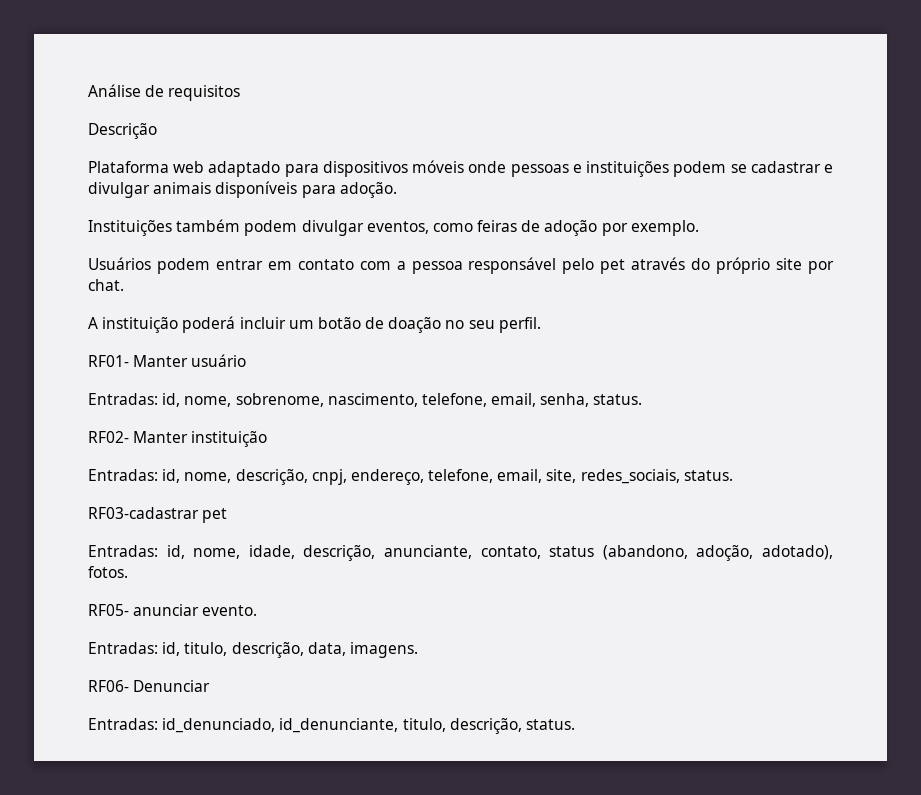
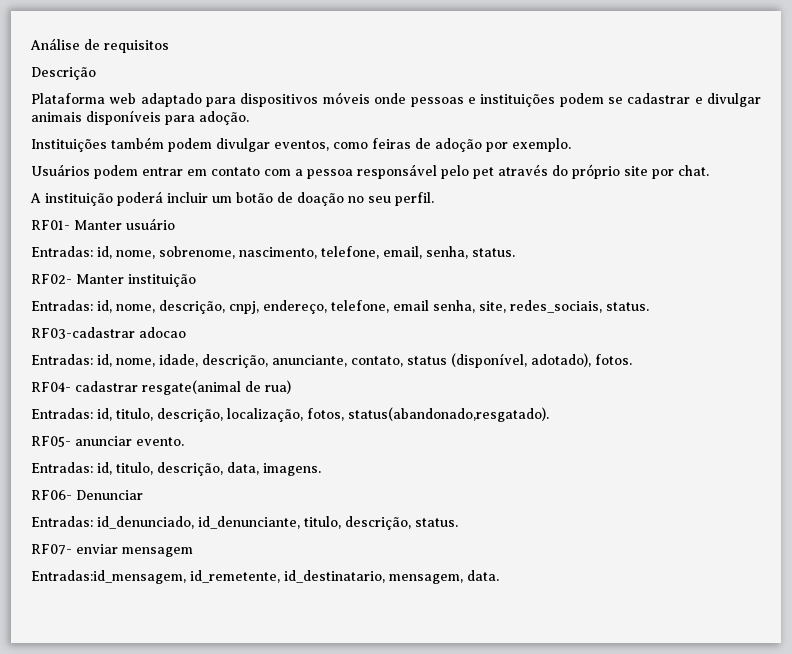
- Entradas: id, nome, descrição, cnpj, endereço, telefone, email, site, redes_sociais, status.
+ Entradas: id, nome, descrição, cnpj, endereço, telefone, email senha, site, redes_sociais, status.
- RF03-cadastrar pet
+ RF03-cadastrar adocao
- Entradas: id, nome, idade, descrição, anunciante, contato, status (abandono, adoção, adotado), fotos.
+ Entradas: id, nome, idade, descrição, anunciante, contato, status (disponível, adotado), fotos.
+ RF04- cadastrar resgate(animal de rua)
+ Entradas: id, titulo, descrição, localização, fotos, status(abandonado,resgatado).
+ RF07- enviar mensagem
+ Entradas:id_mensagem, id_remetente, id_destinatario, mensagem, data.

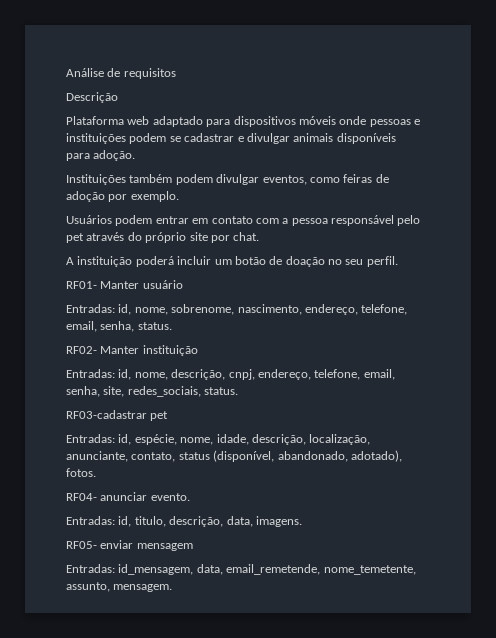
- Entradas: id, nome, sobrenome, nascimento, telefone, email, senha, status.
+ Entradas: id, nome, sobrenome, nascimento, endereço, telefone, email, senha, status.
- Entradas: id, nome, descrição, cnpj, endereço, telefone, email senha, site, redes_sociais, status.
+ Entradas: id, nome, descrição, cnpj, endereço, telefone, email, senha, site, redes_sociais, status.
- RF03-cadastrar adocao
- Entradas: id, nome, idade, descrição, anunciante, contato, status (disponível, adotado), fotos.
+ RF03-cadastrar pet
+ Entradas: id, espécie, nome, idade, descrição, localização, anunciante, contato, status (disponível, abandonado, adotado), fotos.
- RF04- cadastrar resgate(animal de rua)
- Entradas: id, titulo, descrição, localização, fotos, status(abandonado,resgatado).
- RF05- anunciar evento.
+ RF04- anunciar evento.
- RF06- Denunciar
- Entradas: id_denunciado, id_denunciante, titulo, descrição, status.
- RF07- enviar mensagem
- Entradas:id_mensagem, id_remetente, id_destinatario, mensagem, data.
+ RF05- enviar mensagem
+ Entradas: id_mensagem, data, email_remetende, nome_temetente, assunto, mensagem.

